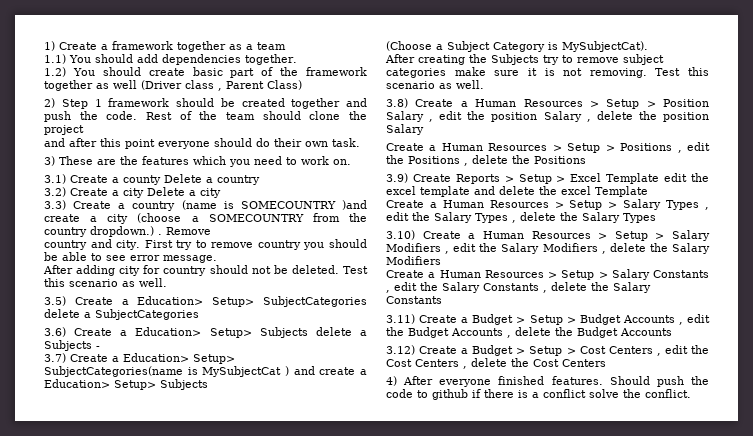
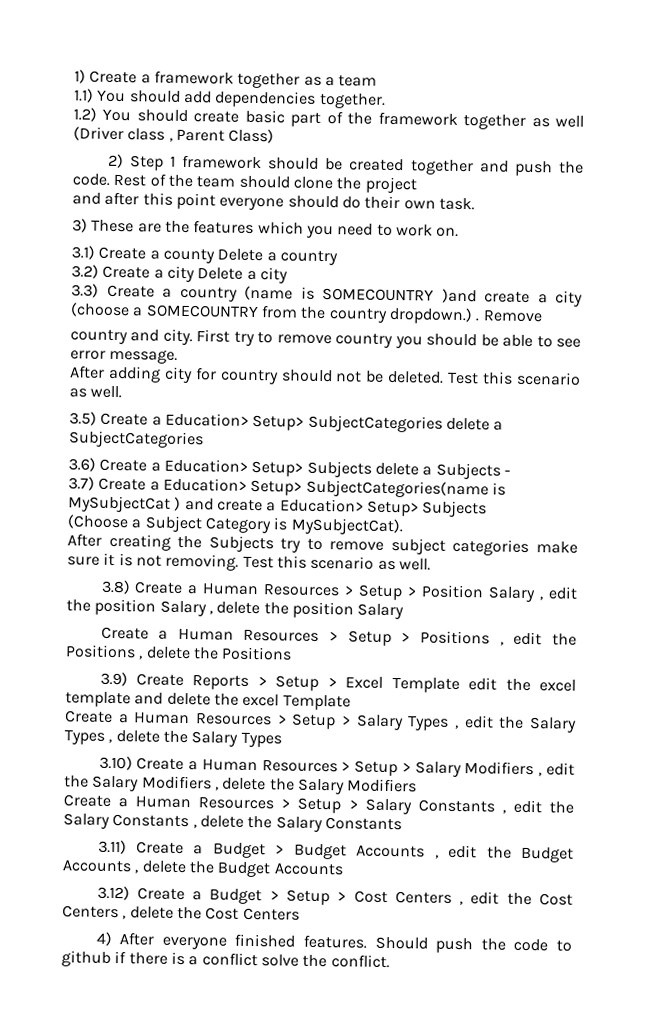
- 3.11) Create a Budget > Setup > Budget Accounts , edit the Budget Accounts , delete the Budget Accounts
+ 3.11) Create a Budget > Budget Accounts , edit the Budget Accounts , delete the Budget Accounts

